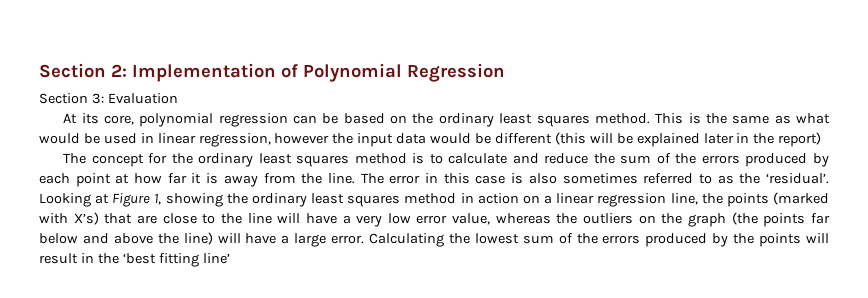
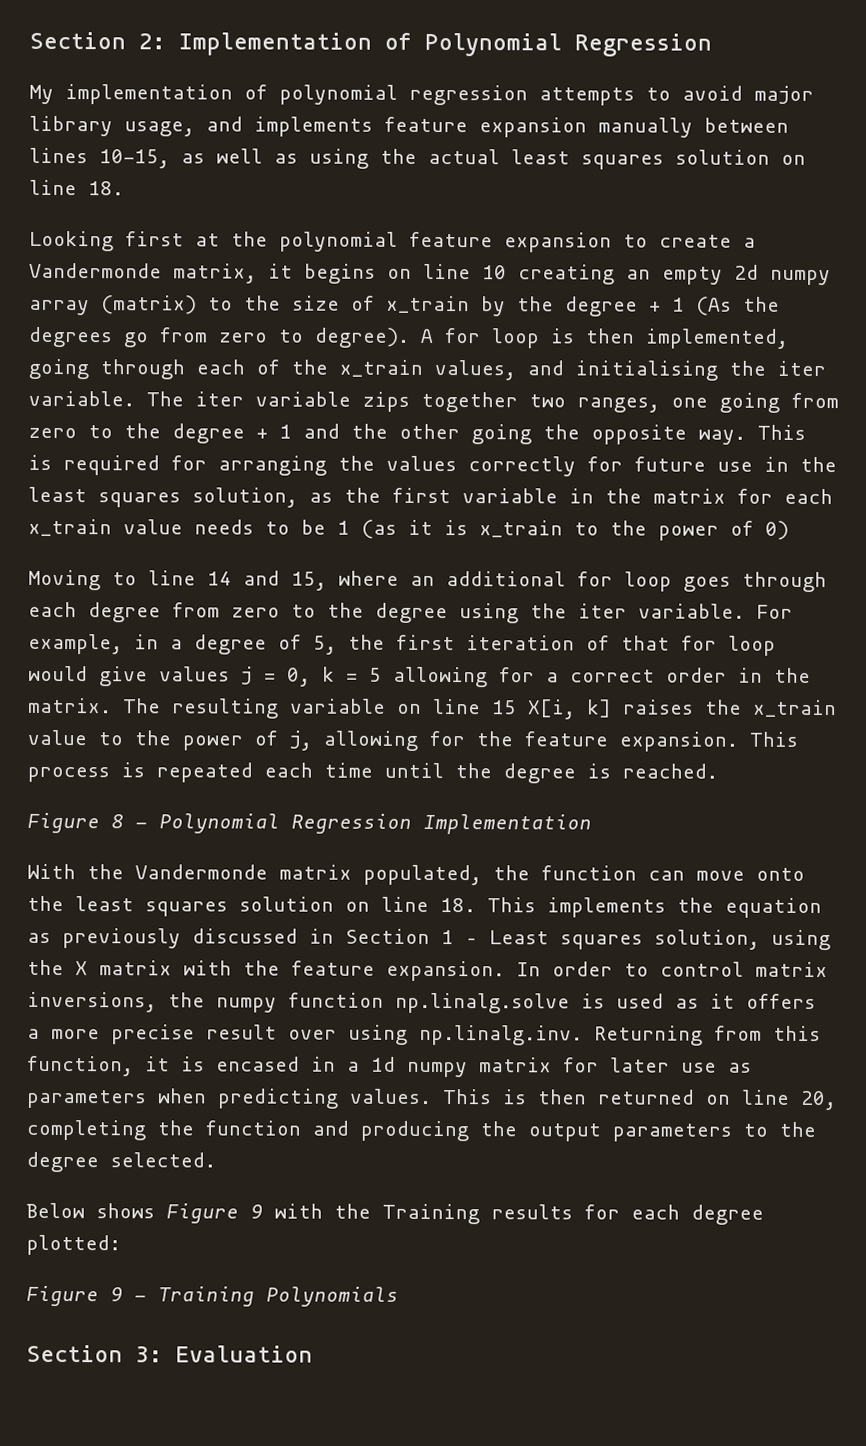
+ My implementation of polynomial regression attempts to avoid major library usage, and implements feature expansion manually between lines 10-15, as well as using the actual least squares solution on line 18.
+ Looking first at the polynomial feature expansion to create a Vandermonde matrix, it begins on line 10 creating an empty 2d numpy array (matrix) to the size of x_train by the degree + 1 (As the degrees go from zero to degree). A for loop is then implemented, going through each of the x_train values, and initialising the iter variable. The iter variable zips together two ranges, one going from zero to the degree + 1 and the other going the opposite way. This is required for arranging the values correctly for future use in the least squares solution, as the first variable in the matrix for each x_train value needs to be 1 (as it is x_train to the power of 0)
+ Moving to line 14 and 15, where an additional for loop goes through each degree from zero to the degree using the iter variable. For example, in a degree of 5, the first iteration of that for loop would give values j = 0, k = 5 allowing for a correct order in the matrix. The resulting variable on line 15 X[i, k] raises the x_train value to the power of j, allowing for the feature expansion. This process is repeated each time until the degree is reached.
+ Figure 8 - Polynomial Regression Implementation
+ With the Vandermonde matrix populated, the function can move onto the least squares solution on line 18. This implements the equation as previously discussed in Section 1 – Least squares solution, using the X matrix with the feature expansion. In order to control matrix inversions, the numpy function np.linalg.solve is used as it offers a more precise result over using np.linalg.inv. Returning from this function, it is encased in a 1d numpy matrix for later use as parameters when predicting values. This is then returned on line 20, completing the function and producing the output parameters to the degree selected.
+ Below shows Figure 9 with the Training results for each degree plotted:
+ Figure 9 - Training Polynomials
  Section 3: Evaluation
- At its core, polynomial regression can be based on the ordinary least squares method. This is the same as what would be used in linear regression, however the input data would be different (this will be explained later in the report)
- The concept for the ordinary least squares method is to calculate and reduce the sum of the errors produced by each point at how far it is away from the line. The error in this case is also sometimes referred to as the ‘residual’. Looking at Figure 1, showing the ordinary least squares method in action on a linear regression line, the points (marked with X’s) that are close to the line will have a very low error value, whereas the outliers on the graph (the points far below and above the line) will have a large error. Calculating the lowest sum of the errors produced by the points will result in the ‘best fitting line’

